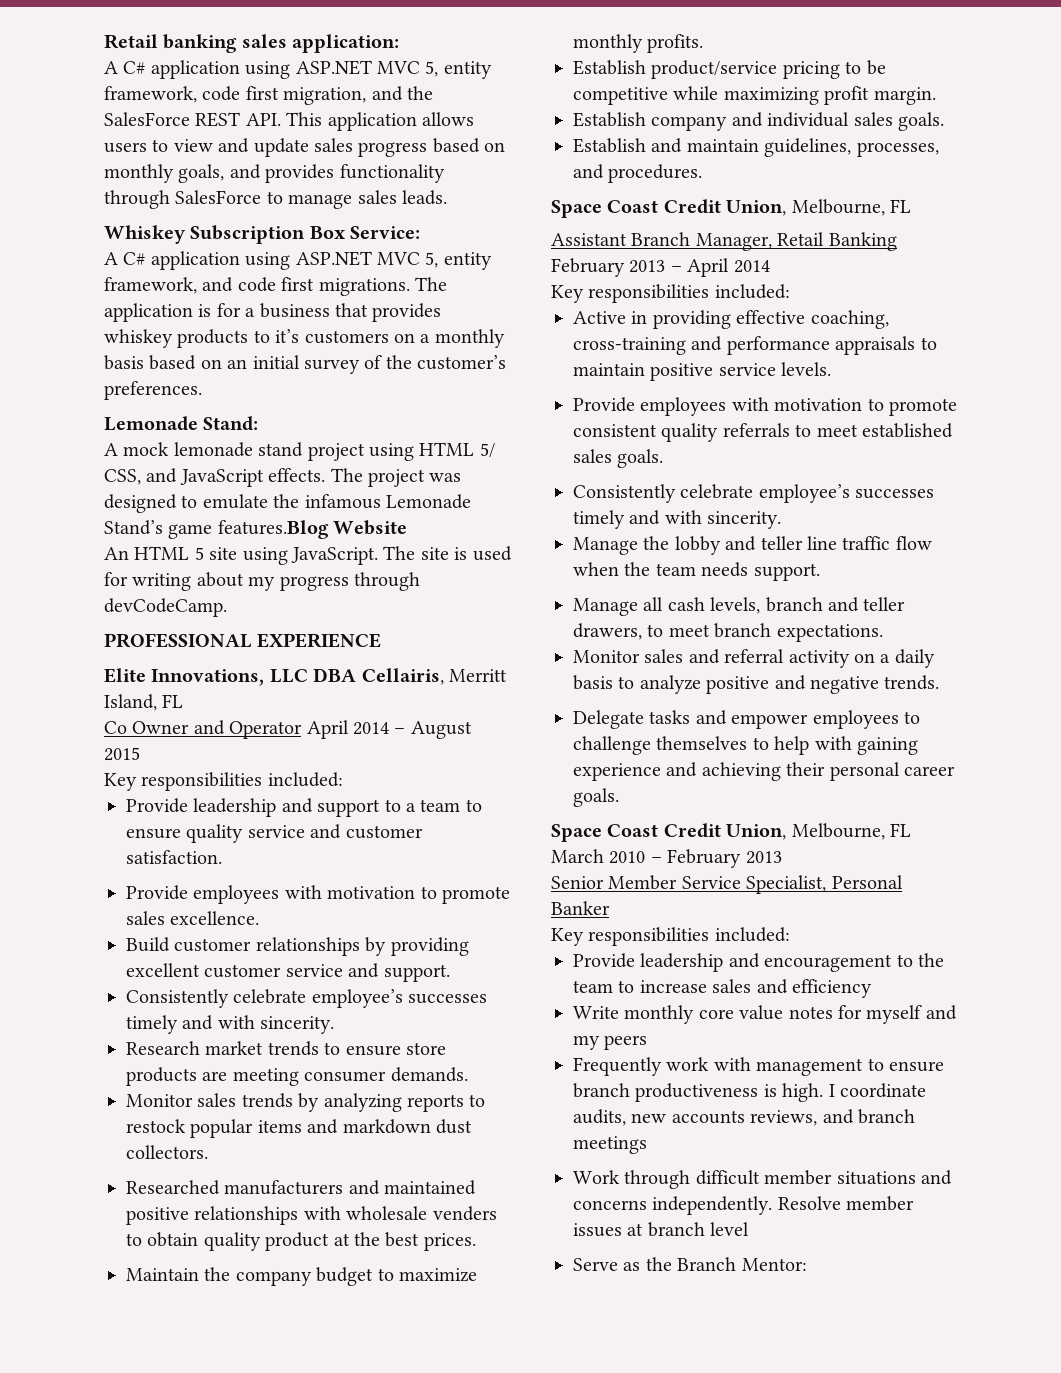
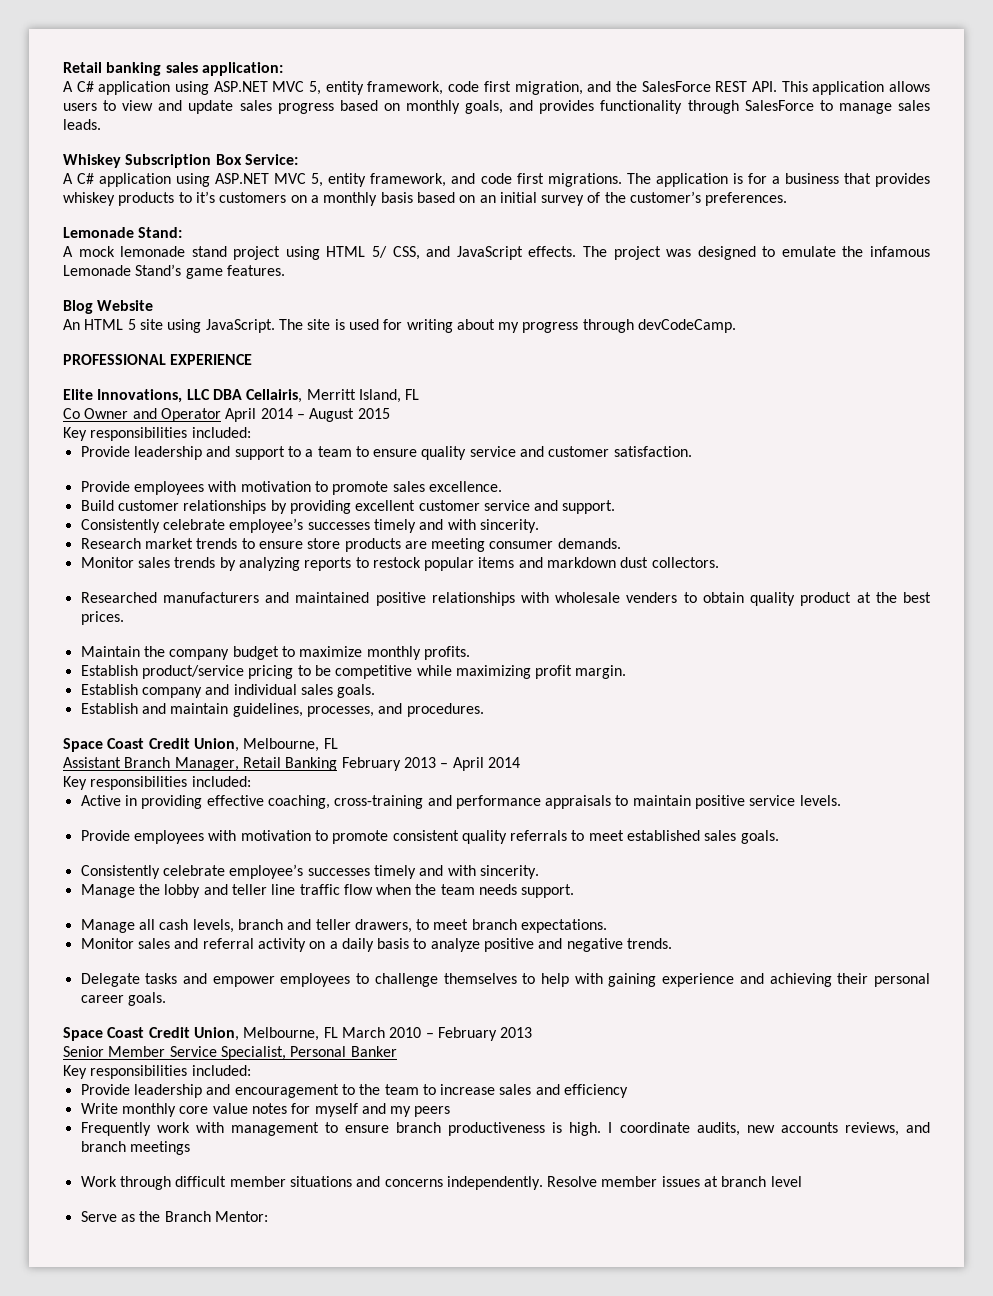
- The project was designed to emulate the infamous Lemonade Stand’s game features.Blog Website
+ The project was designed to emulate the infamous Lemonade Stand’s game features.
+ Blog Website

